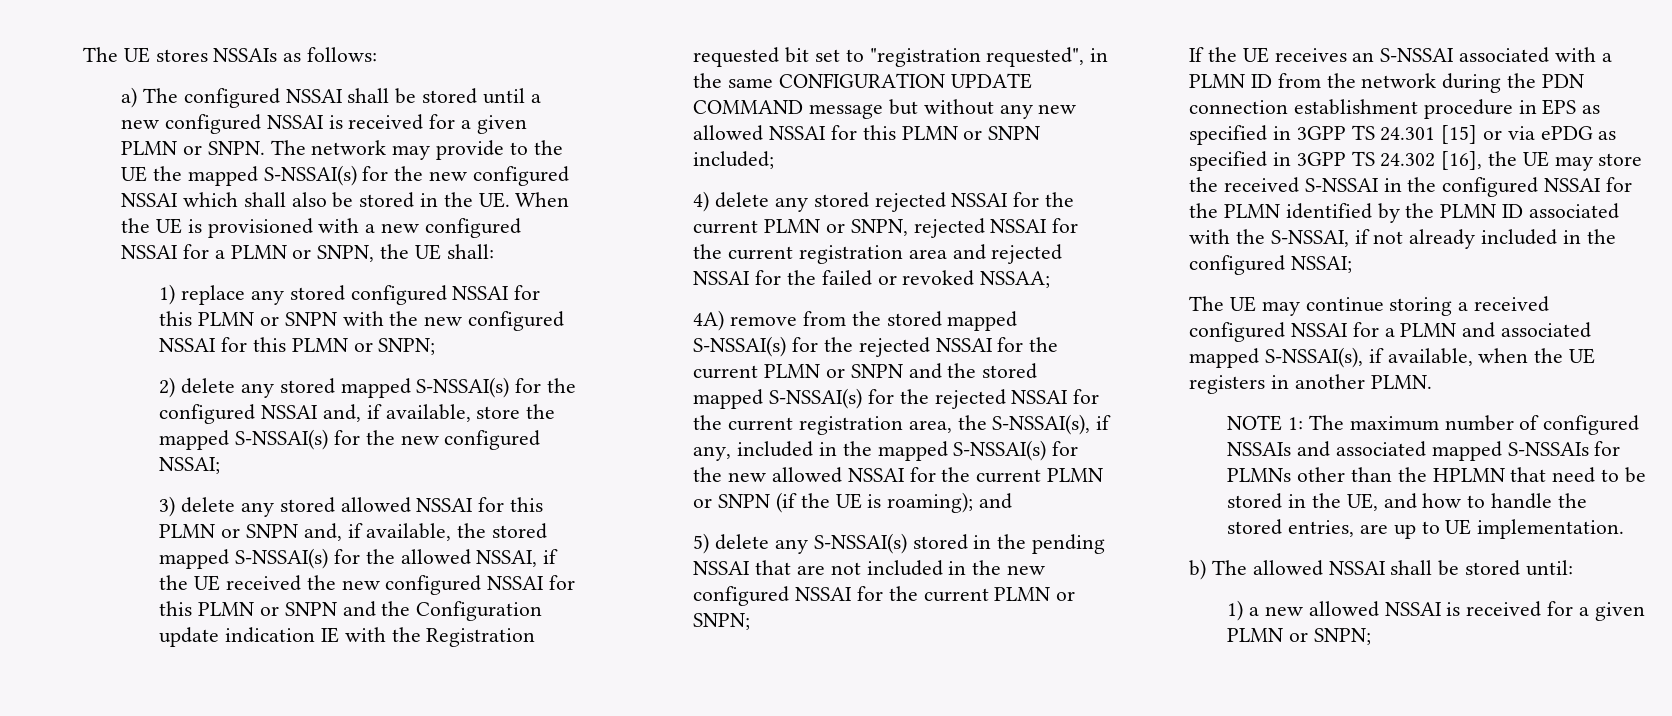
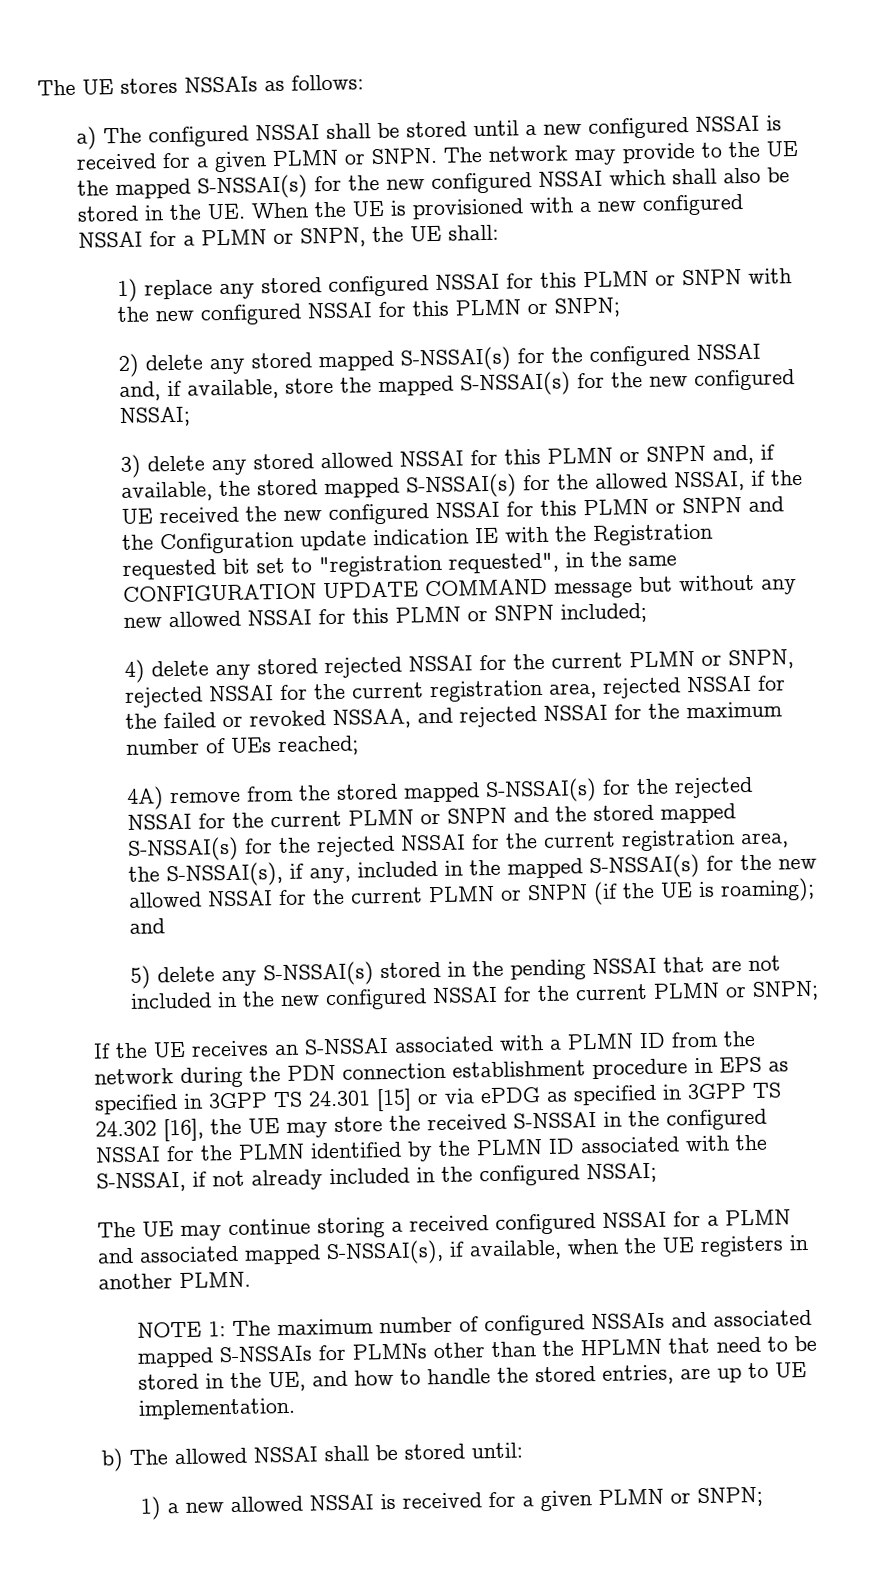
- 4) delete any stored rejected NSSAI for the current PLMN or SNPN, rejected NSSAI for the current registration area and rejected NSSAI for the failed or revoked NSSAA;
+ 4) delete any stored rejected NSSAI for the current PLMN or SNPN, rejected NSSAI for the current registration area, rejected NSSAI for the failed or revoked NSSAA, and rejected NSSAI for the maximum number of UEs reached;

